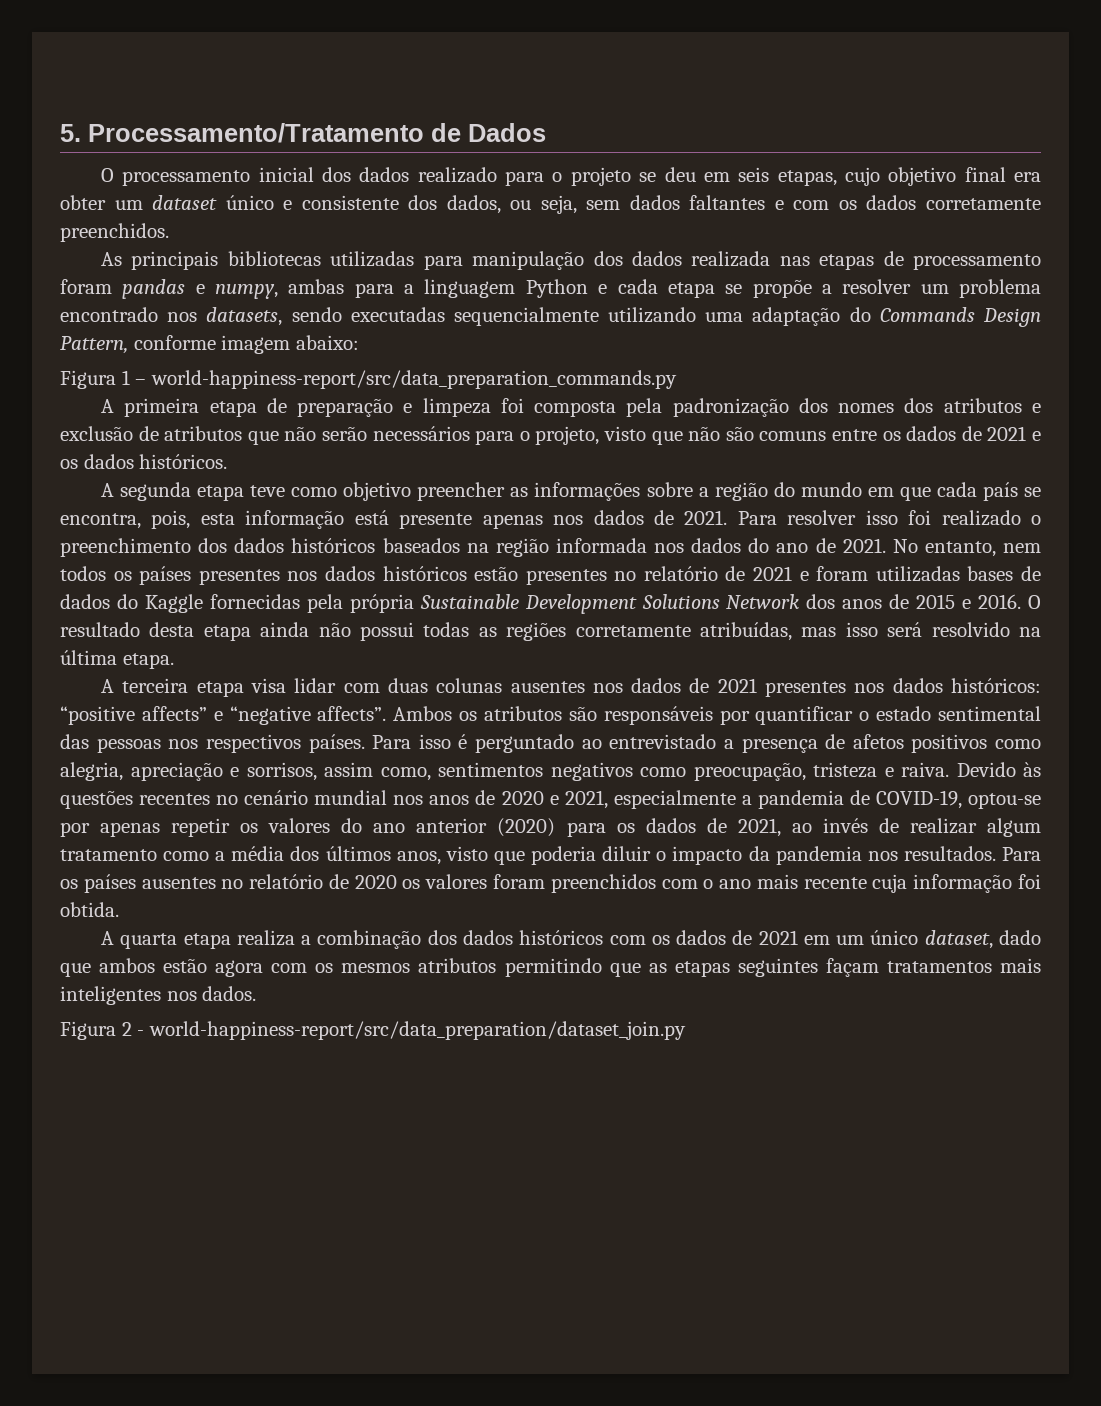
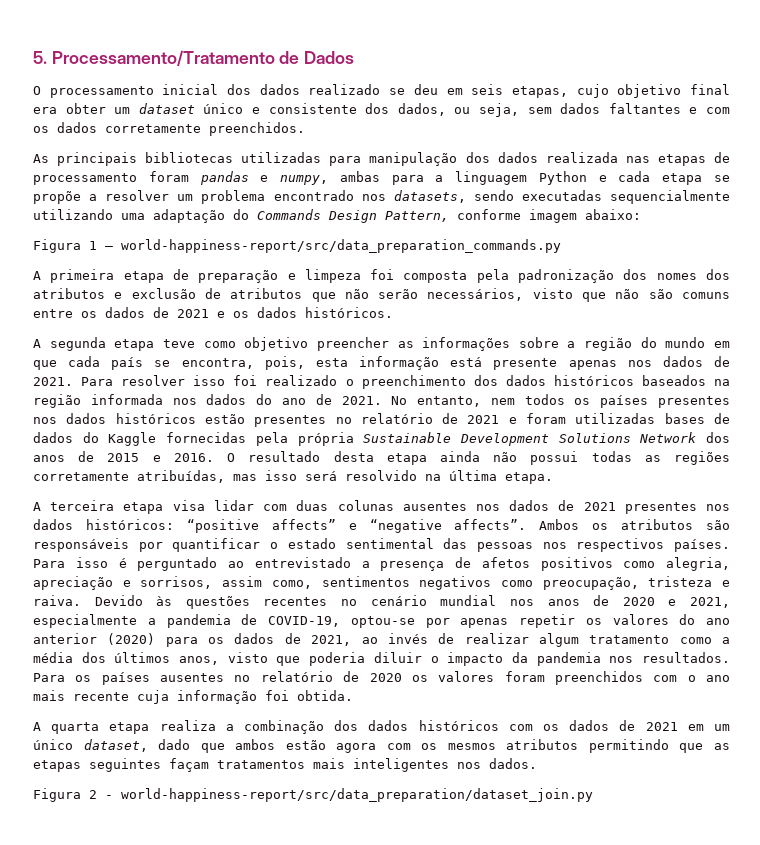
- O processamento inicial dos dados realizado para o projeto se deu em seis etapas, cujo objetivo final era obter um dataset único e consistente dos dados, ou seja, sem dados faltantes e com os dados corretamente preenchidos.
+ O processamento inicial dos dados realizado se deu em seis etapas, cujo objetivo final era obter um dataset único e consistente dos dados, ou seja, sem dados faltantes e com os dados corretamente preenchidos.
- A primeira etapa de preparação e limpeza foi composta pela padronização dos nomes dos atributos e exclusão de atributos que não serão necessários para o projeto, visto que não são comuns entre os dados de 2021 e os dados históricos.
+ A primeira etapa de preparação e limpeza foi composta pela padronização dos nomes dos atributos e exclusão de atributos que não serão necessários, visto que não são comuns entre os dados de 2021 e os dados históricos.

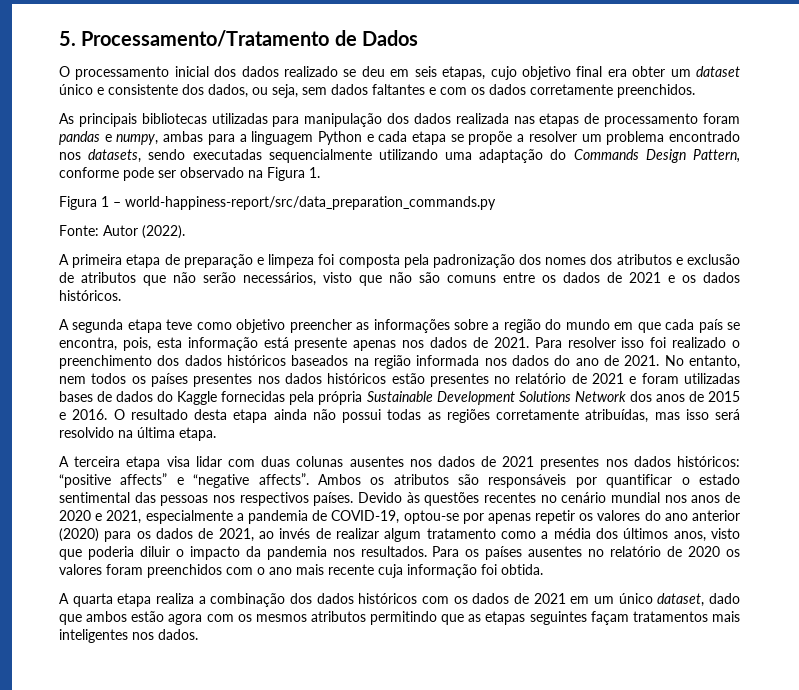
- As principais bibliotecas utilizadas para manipulação dos dados realizada nas etapas de processamento foram pandas e numpy, ambas para a linguagem Python e cada etapa se propõe a resolver um problema encontrado nos datasets, sendo executadas sequencialmente utilizando uma adaptação do Commands Design Pattern, conforme imagem abaixo:
+ As principais bibliotecas utilizadas para manipulação dos dados realizada nas etapas de processamento foram pandas e numpy, ambas para a linguagem Python e cada etapa se propõe a resolver um problema encontrado nos datasets, sendo executadas sequencialmente utilizando uma adaptação do Commands Design Pattern, conforme pode ser observado na Figura 1.
+ Fonte: Autor (2022).
- Para isso é perguntado ao entrevistado a presença de afetos positivos como alegria, apreciação e sorrisos, assim como, sentimentos negativos como preocupação, tristeza e raiva.
- Figura 2 - world-happiness-report/src/data_preparation/dataset_join.py

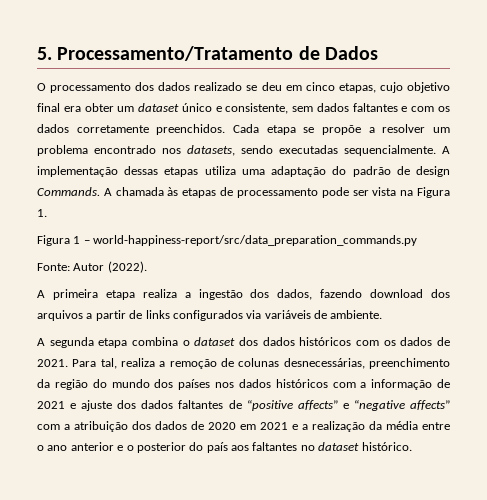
- O processamento inicial dos dados realizado se deu em seis etapas, cujo objetivo final era obter um dataset único e consistente dos dados, ou seja, sem dados faltantes e com os dados corretamente preenchidos.
- As principais bibliotecas utilizadas para manipulação dos dados realizada nas etapas de processamento foram pandas e numpy, ambas para a linguagem Python e cada etapa se propõe a resolver um problema encontrado nos datasets, sendo executadas sequencialmente utilizando uma adaptação do Commands Design Pattern, conforme pode ser observado na Figura 1.
+ O processamento dos dados realizado se deu em cinco etapas, cujo objetivo final era obter um dataset único e consistente, sem dados faltantes e com os dados corretamente preenchidos. Cada etapa se propõe a resolver um problema encontrado nos datasets, sendo executadas sequencialmente. A implementação dessas etapas utiliza uma adaptação do padrão de design Commands. A chamada às etapas de processamento pode ser vista na Figura 1.
- A primeira etapa de preparação e limpeza foi composta pela padronização dos nomes dos atributos e exclusão de atributos que não serão necessários, visto que não são comuns entre os dados de 2021 e os dados históricos.
- A segunda etapa teve como objetivo preencher as informações sobre a região do mundo em que cada país se encontra, pois, esta informação está presente apenas nos dados de 2021. Para resolver isso foi realizado o preenchimento dos dados históricos baseados na região informada nos dados do ano de 2021. No entanto, nem todos os países presentes nos dados históricos estão presentes no relatório de 2021 e foram utilizadas bases de dados do Kaggle fornecidas pela própria Sustainable Development Solutions Network dos anos de 2015 e 2016. O resultado desta etapa ainda não possui todas as regiões corretamente atribuídas, mas isso será resolvido na última etapa.
- A terceira etapa visa lidar com duas colunas ausentes nos dados de 2021 presentes nos dados históricos: “positive affects” e “negative affects”. Ambos os atributos são responsáveis por quantificar o estado sentimental das pessoas nos respectivos países. Devido às questões recentes no cenário mundial nos anos de 2020 e 2021, especialmente a pandemia de COVID-19, optou-se por apenas repetir os valores do ano anterior (2020) para os dados de 2021, ao invés de realizar algum tratamento como a média dos últimos anos, visto que poderia diluir o impacto da pandemia nos resultados. Para os países ausentes no relatório de 2020 os valores foram preenchidos com o ano mais recente cuja informação foi obtida.
- A quarta etapa realiza a combinação dos dados históricos com os dados de 2021 em um único dataset, dado que ambos estão agora com os mesmos atributos permitindo que as etapas seguintes façam tratamentos mais inteligentes nos dados.
+ A primeira etapa realiza a ingestão dos dados, fazendo download dos arquivos a partir de links configurados via variáveis de ambiente.
+ A segunda etapa combina o dataset dos dados históricos com os dados de 2021. Para tal, realiza a remoção de colunas desnecessárias, preenchimento da região do mundo dos países nos dados históricos com a informação de 2021 e ajuste dos dados faltantes de “positive affects” e “negative affects” com a atribuição dos dados de 2020 em 2021 e a realização da média entre o ano anterior e o posterior do país aos faltantes no dataset histórico.

